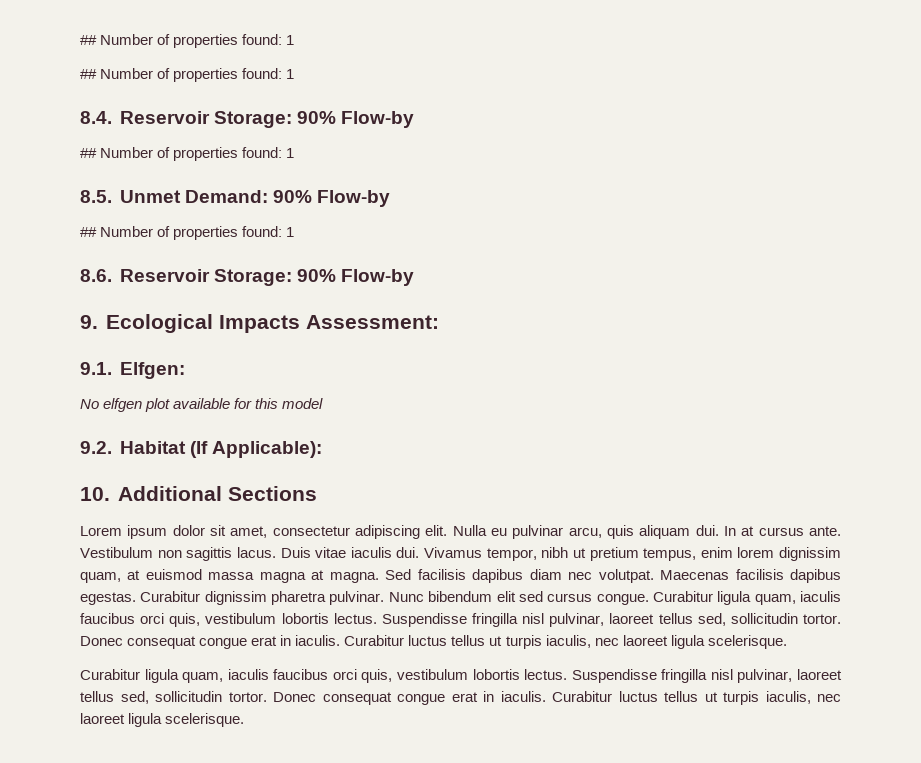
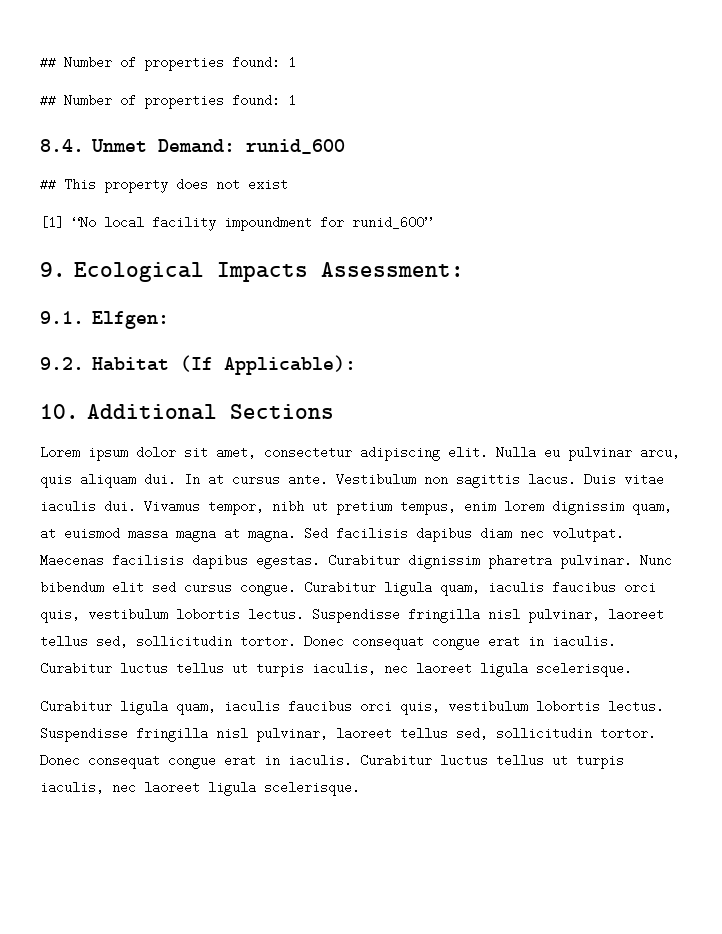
- 8.4. Reservoir Storage: 90% Flow-by
- ## Number of properties found: 1
- 8.5. Unmet Demand: 90% Flow-by
- ## Number of properties found: 1
- 8.6. Reservoir Storage: 90% Flow-by
+ 8.4. Unmet Demand: runid_600
+ ## This property does not exist
+ [1] “No local facility impoundment for runid_600”
- No elfgen plot available for this model

